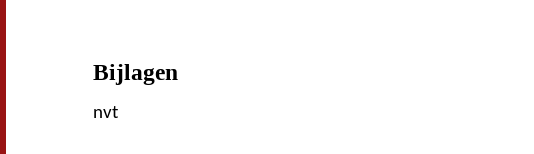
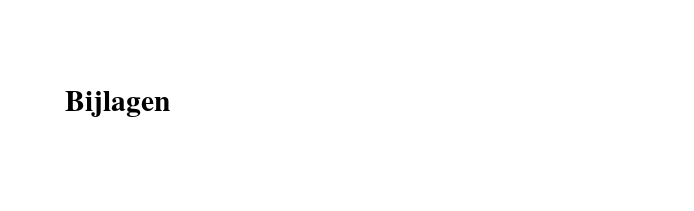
- nvt

